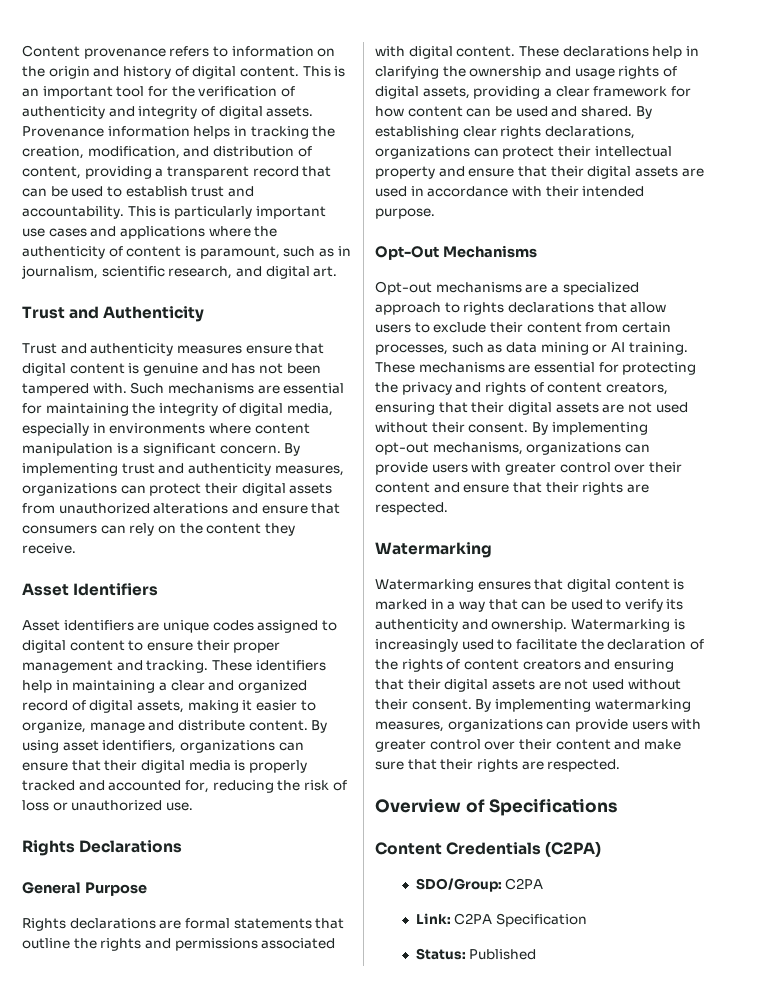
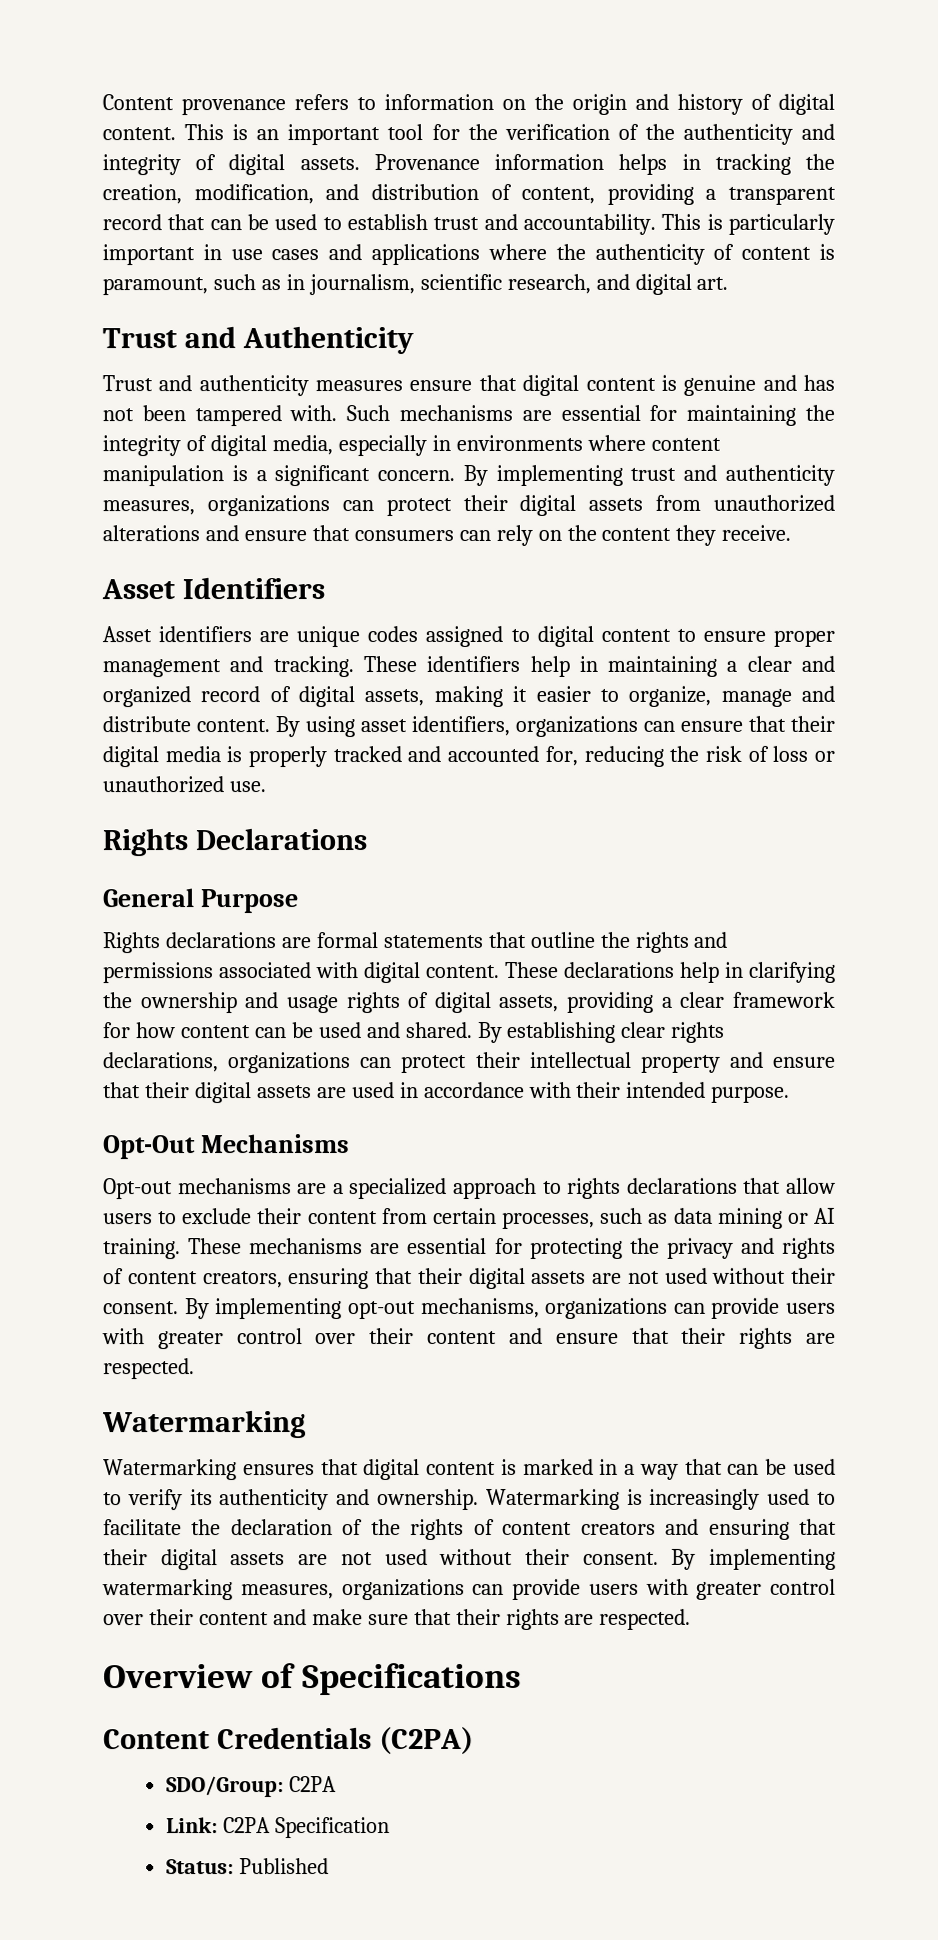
- This is an important tool for the verification of authenticity and integrity of digital assets.
+ This is an important tool for the verification of the authenticity and integrity of digital assets.
- This is particularly important use cases and applications where the authenticity of content is paramount, such as in journalism, scientific research, and digital art.
+ This is particularly important in use cases and applications where the authenticity of content is paramount, such as in journalism, scientific research, and digital art.
- Asset identifiers are unique codes assigned to digital content to ensure their proper management and tracking.
+ Asset identifiers are unique codes assigned to digital content to ensure proper management and tracking.

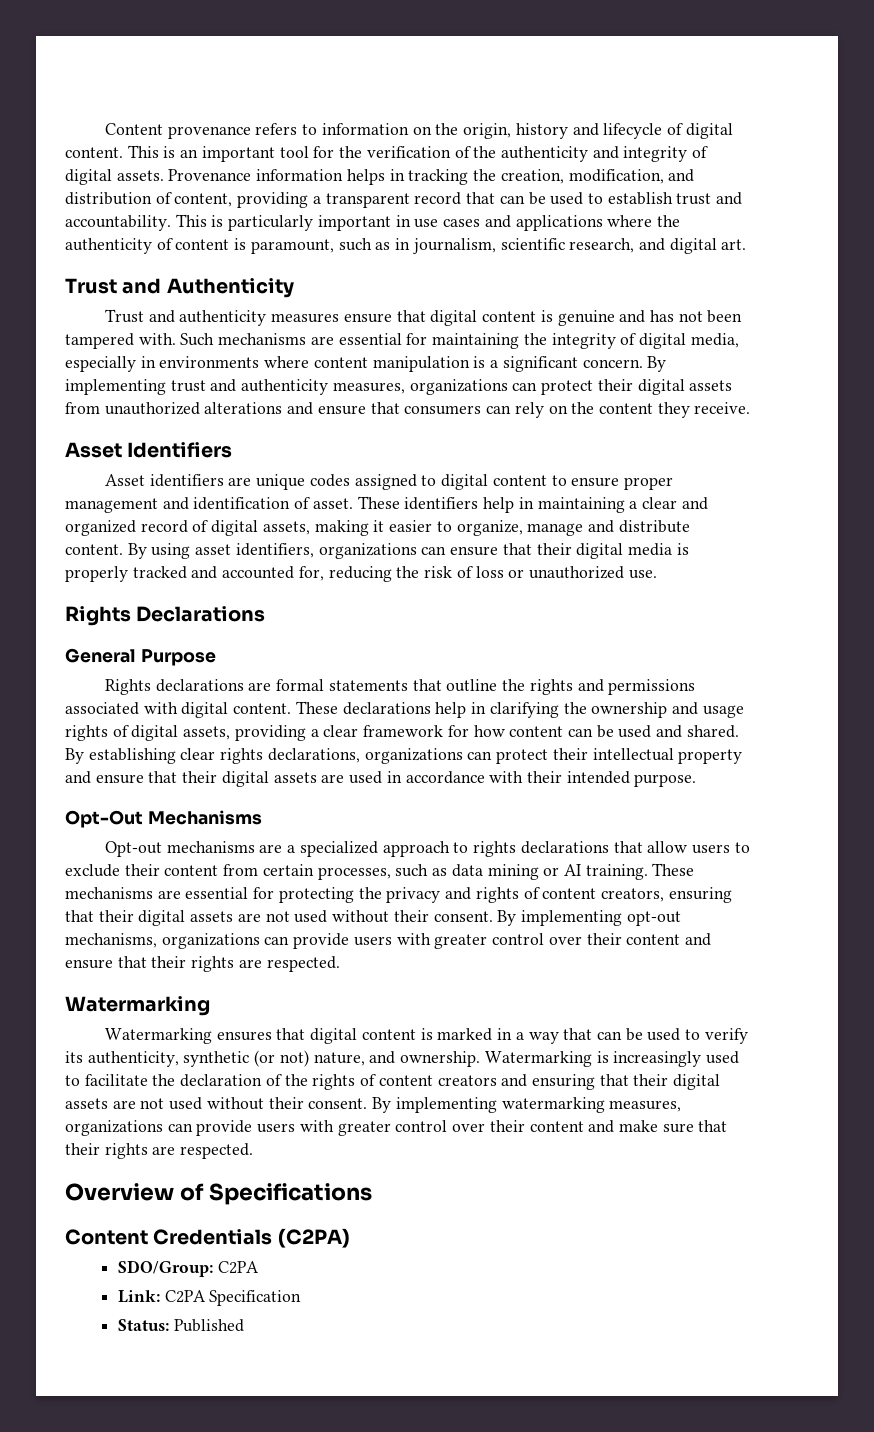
- Content provenance refers to information on the origin and history of digital content.
+ Content provenance refers to information on the origin, history and lifecycle of digital content.
- Asset identifiers are unique codes assigned to digital content to ensure proper management and tracking.
+ Asset identifiers are unique codes assigned to digital content to ensure proper management and identification of asset.
- Watermarking ensures that digital content is marked in a way that can be used to verify its authenticity and ownership.
+ Watermarking ensures that digital content is marked in a way that can be used to verify its authenticity, synthetic (or not) nature, and ownership.

